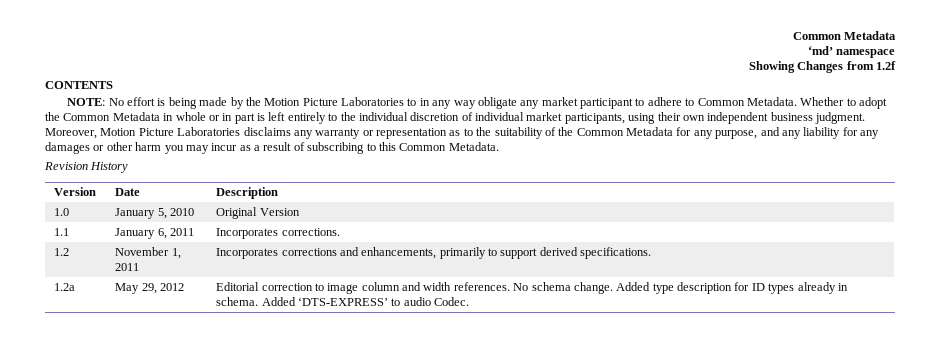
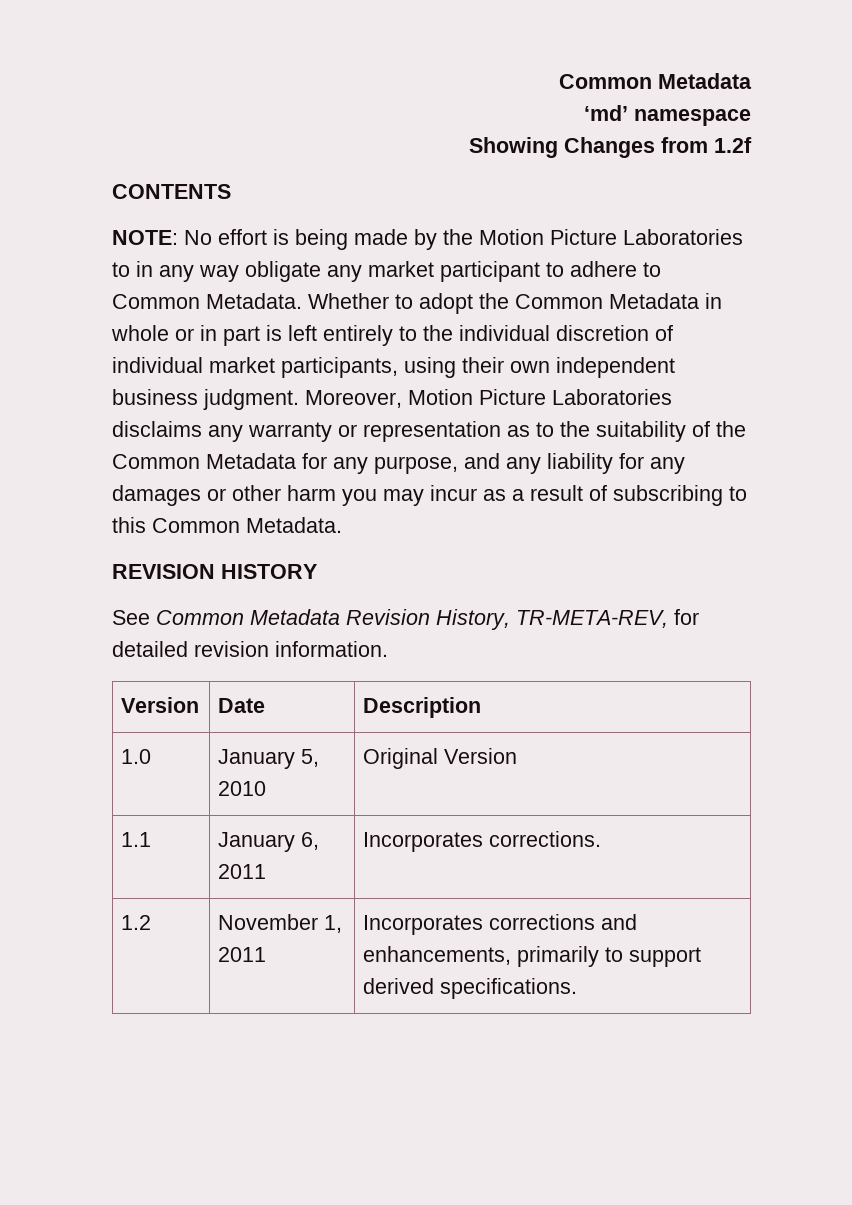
- Revision History
+ REVISION HISTORY
+ See Common Metadata Revision History, TR-META-REV, for detailed revision information.
- 1.2a | May 29, 2012 | Editorial correction to image column and width references. No schema change. Added type description for ID types already in schema. Added ‘DTS-EXPRESS’ to audio Codec.

